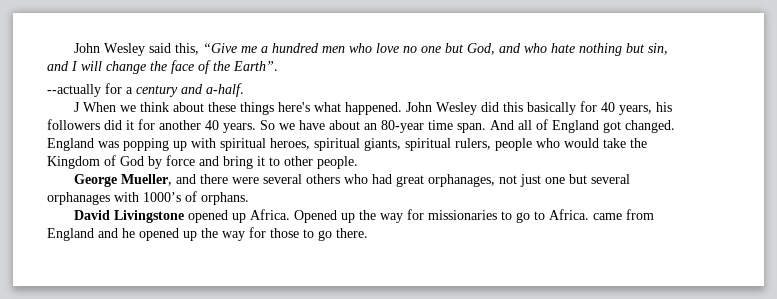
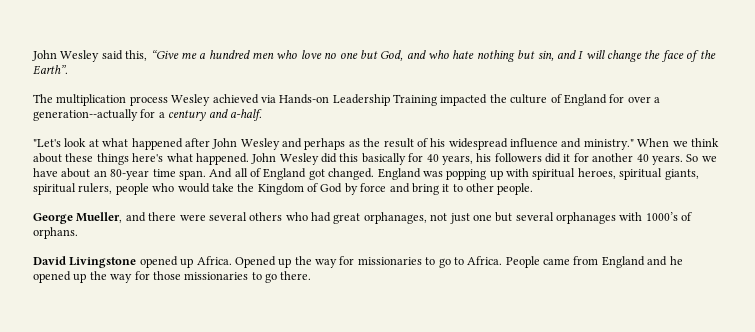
- --actually for a century and a-half.
+ The multiplication process Wesley achieved via Hands-on Leadership Training impacted the culture of England for over a generation--actually for a century and a-half.
- J When we think about these things here's what happened.
+ "Let's look at what happened after John Wesley and perhaps as the result of his widespread influence and ministry." When we think about these things here's what happened.
- Opened up the way for missionaries to go to Africa. came from England and he opened up the way for those to go there.
+ Opened up the way for missionaries to go to Africa. People came from England and he opened up the way for those missionaries to go there.

